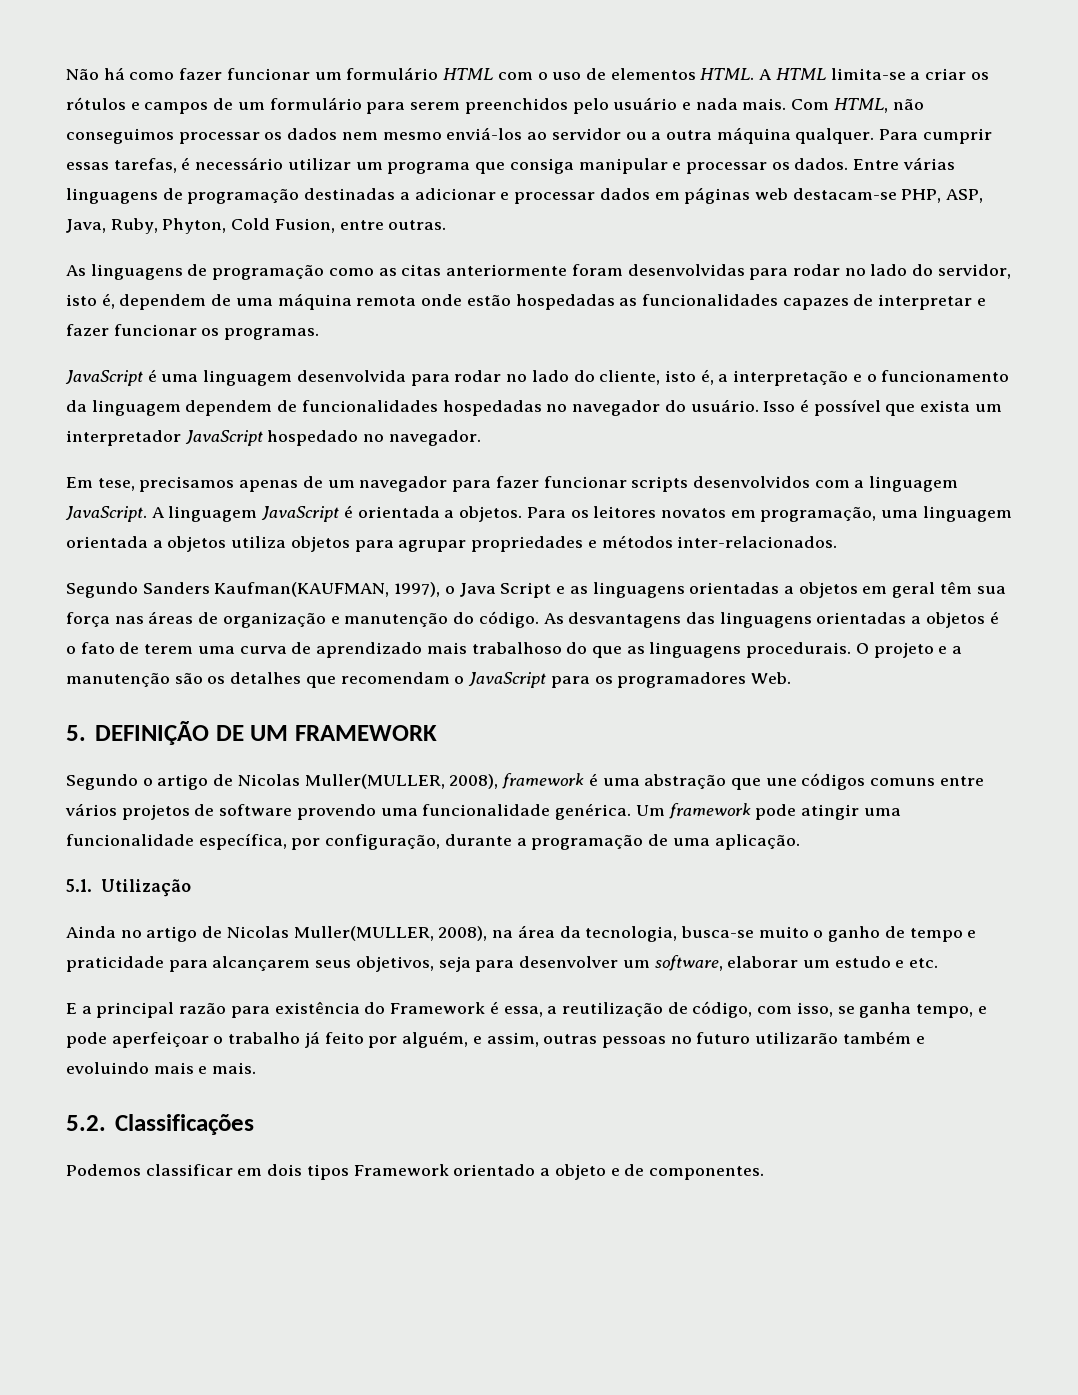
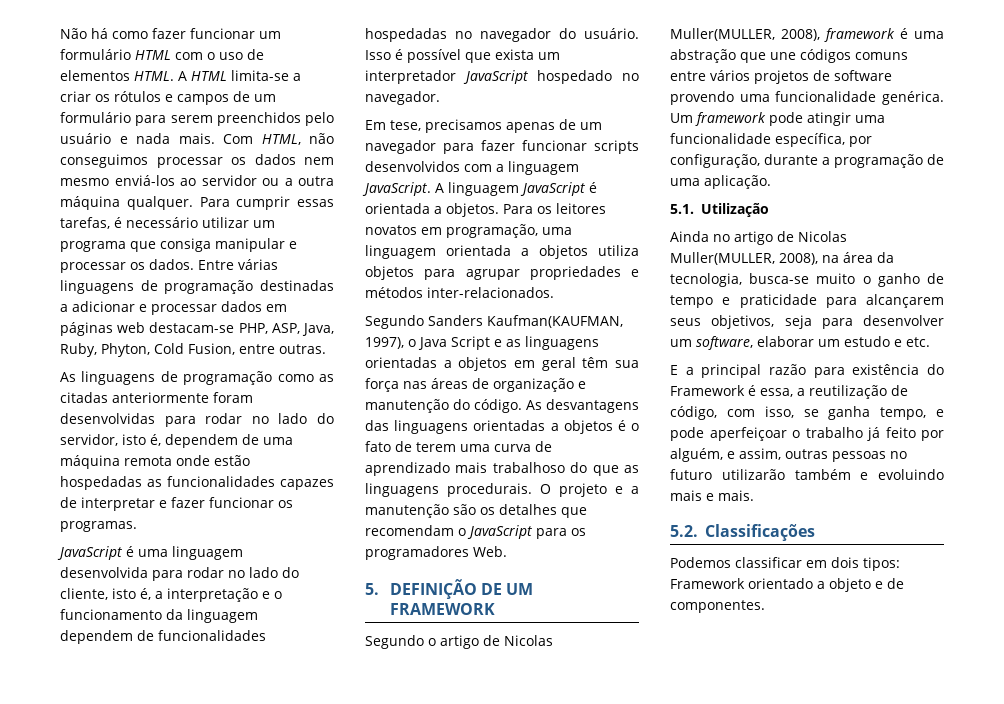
- As linguagens de programação como as citas anteriormente foram desenvolvidas para rodar no lado do servidor, isto é, dependem de uma máquina remota onde estão hospedadas as funcionalidades capazes de interpretar e fazer funcionar os programas.
+ As linguagens de programação como as citadas anteriormente foram desenvolvidas para rodar no lado do servidor, isto é, dependem de uma máquina remota onde estão hospedadas as funcionalidades capazes de interpretar e fazer funcionar os programas.
- Podemos classificar em dois tipos Framework orientado a objeto e de componentes.
+ Podemos classificar em dois tipos: Framework orientado a objeto e de componentes.

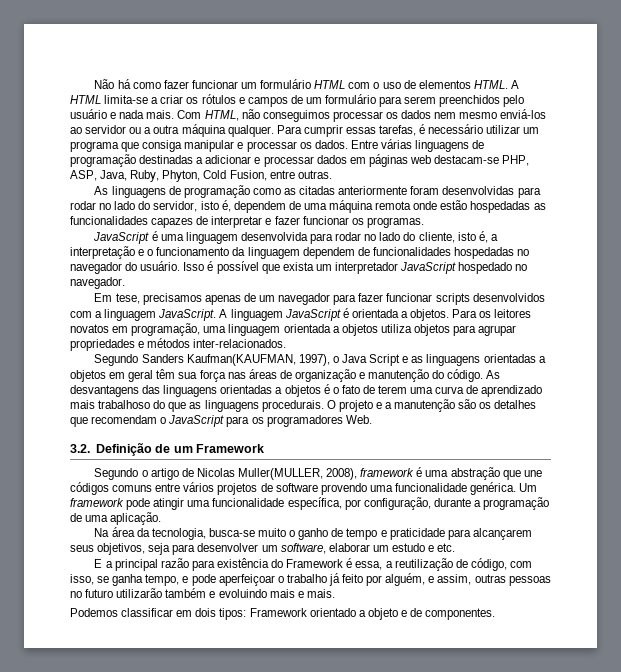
- 5. DEFINIÇÃO DE UM FRAMEWORK
+ 3.2. Definição de um Framework
- 5.1. Utilização
- Ainda no artigo de Nicolas Muller(MULLER, 2008), na área da tecnologia, busca-se muito o ganho de tempo e praticidade para alcançarem seus objetivos, seja para desenvolver um software, elaborar um estudo e etc.
+ Na área da tecnologia, busca-se muito o ganho de tempo e praticidade para alcançarem seus objetivos, seja para desenvolver um software, elaborar um estudo e etc.
- 5.2. Classificações

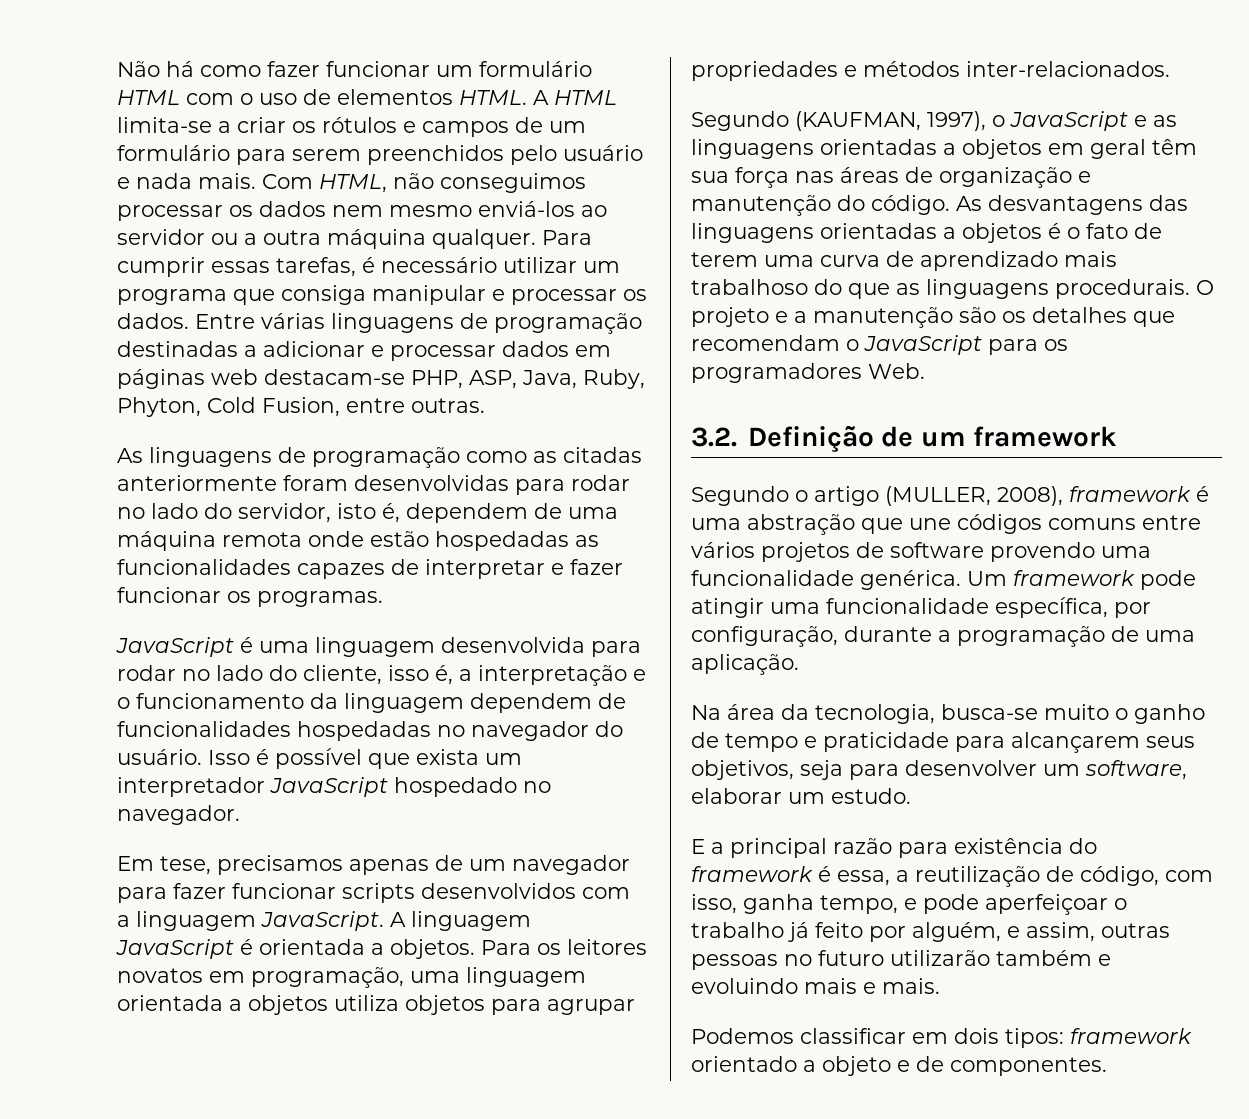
- JavaScript é uma linguagem desenvolvida para rodar no lado do cliente, isto é, a interpretação e o funcionamento da linguagem dependem de funcionalidades hospedadas no navegador do usuário.
+ JavaScript é uma linguagem desenvolvida para rodar no lado do cliente, isso é, a interpretação e o funcionamento da linguagem dependem de funcionalidades hospedadas no navegador do usuário.
- Segundo Sanders Kaufman(KAUFMAN, 1997), o Java Script e as linguagens orientadas a objetos em geral têm sua força nas áreas de organização e manutenção do código.
+ Segundo (KAUFMAN, 1997), o JavaScript e as linguagens orientadas a objetos em geral têm sua força nas áreas de organização e manutenção do código.
- 3.2. Definição de um Framework
+ 3.2. Definição de um framework
- Segundo o artigo de Nicolas Muller(MULLER, 2008), framework é uma abstração que une códigos comuns entre vários projetos de software provendo uma funcionalidade genérica.
+ Segundo o artigo (MULLER, 2008), framework é uma abstração que une códigos comuns entre vários projetos de software provendo uma funcionalidade genérica.
- Na área da tecnologia, busca-se muito o ganho de tempo e praticidade para alcançarem seus objetivos, seja para desenvolver um software, elaborar um estudo e etc.
+ Na área da tecnologia, busca-se muito o ganho de tempo e praticidade para alcançarem seus objetivos, seja para desenvolver um software, elaborar um estudo.
- E a principal razão para existência do Framework é essa, a reutilização de código, com isso, se ganha tempo, e pode aperfeiçoar o trabalho já feito por alguém, e assim, outras pessoas no futuro utilizarão também e evoluindo mais e mais.
+ E a principal razão para existência do framework é essa, a reutilização de código, com isso, ganha tempo, e pode aperfeiçoar o trabalho já feito por alguém, e assim, outras pessoas no futuro utilizarão também e evoluindo mais e mais.
- Podemos classificar em dois tipos: Framework orientado a objeto e de componentes.
+ Podemos classificar em dois tipos: framework orientado a objeto e de componentes.

